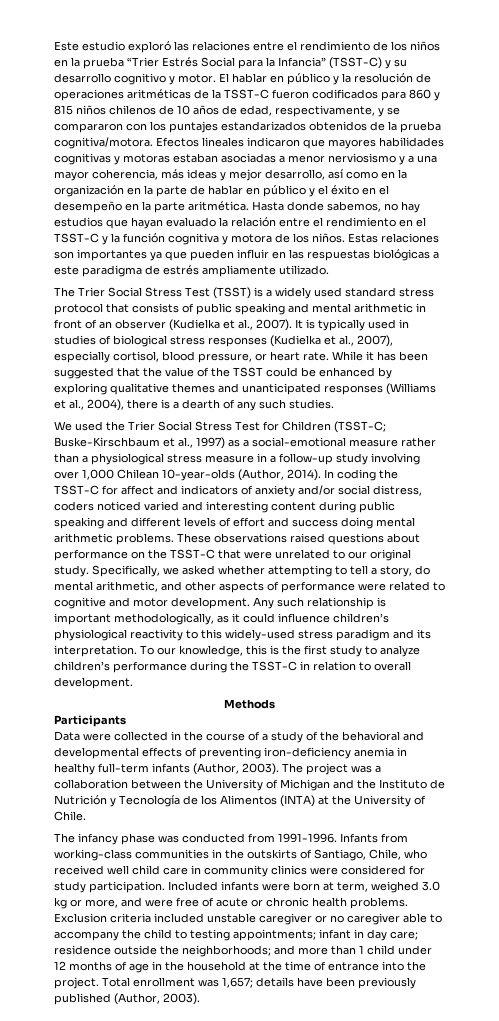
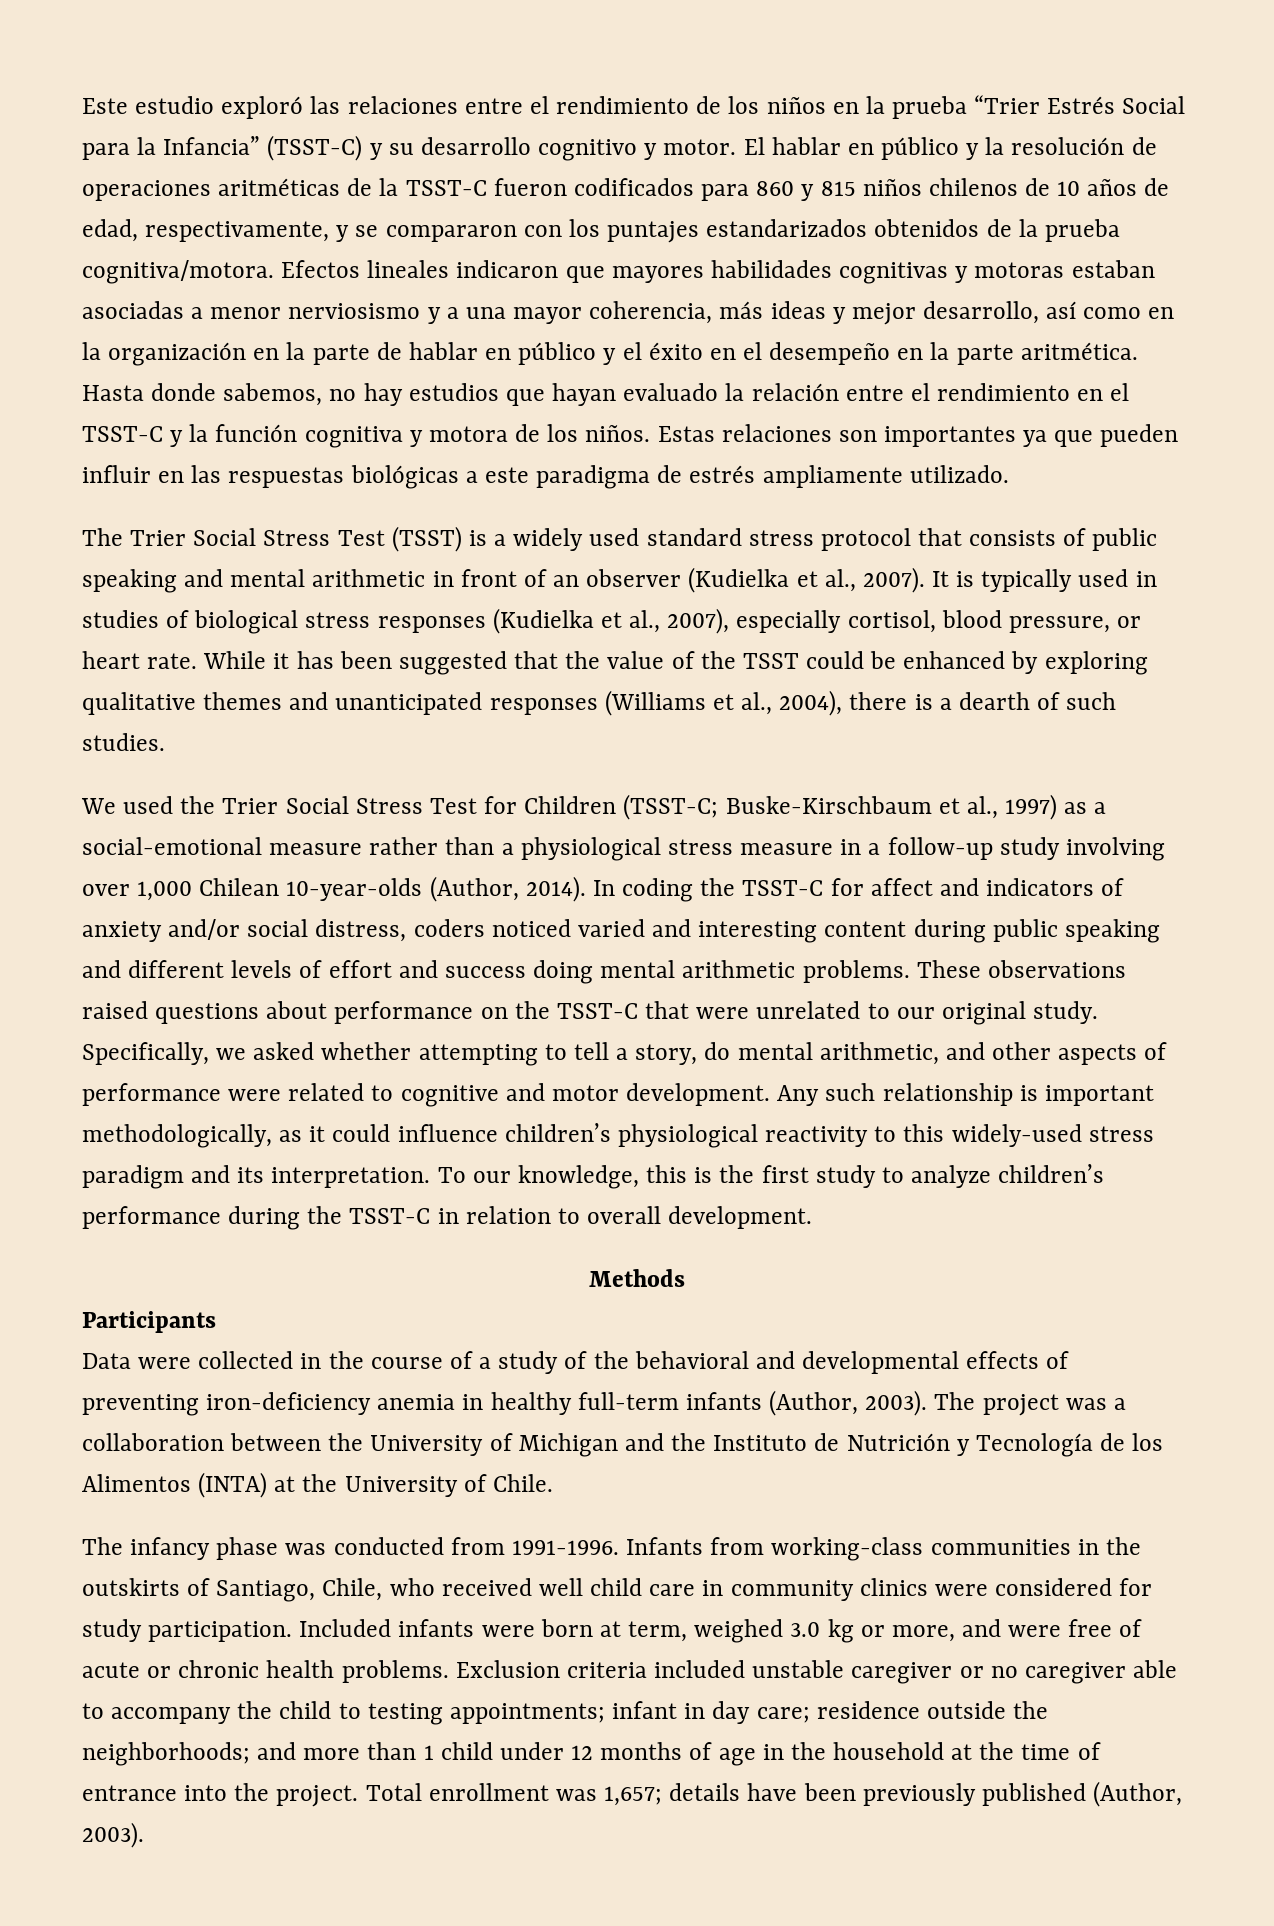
- While it has been suggested that the value of the TSST could be enhanced by exploring qualitative themes and unanticipated responses (Williams et al., 2004), there is a dearth of any such studies.
+ While it has been suggested that the value of the TSST could be enhanced by exploring qualitative themes and unanticipated responses (Williams et al., 2004), there is a dearth of such studies.

